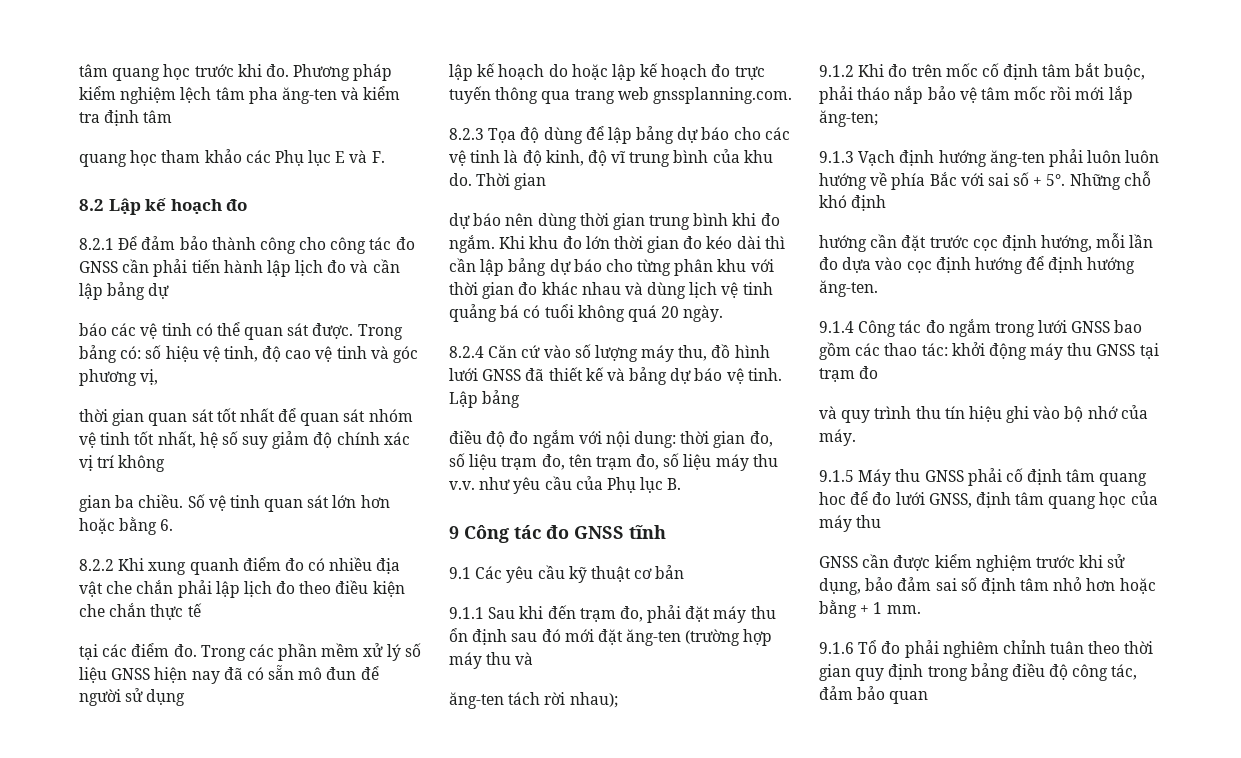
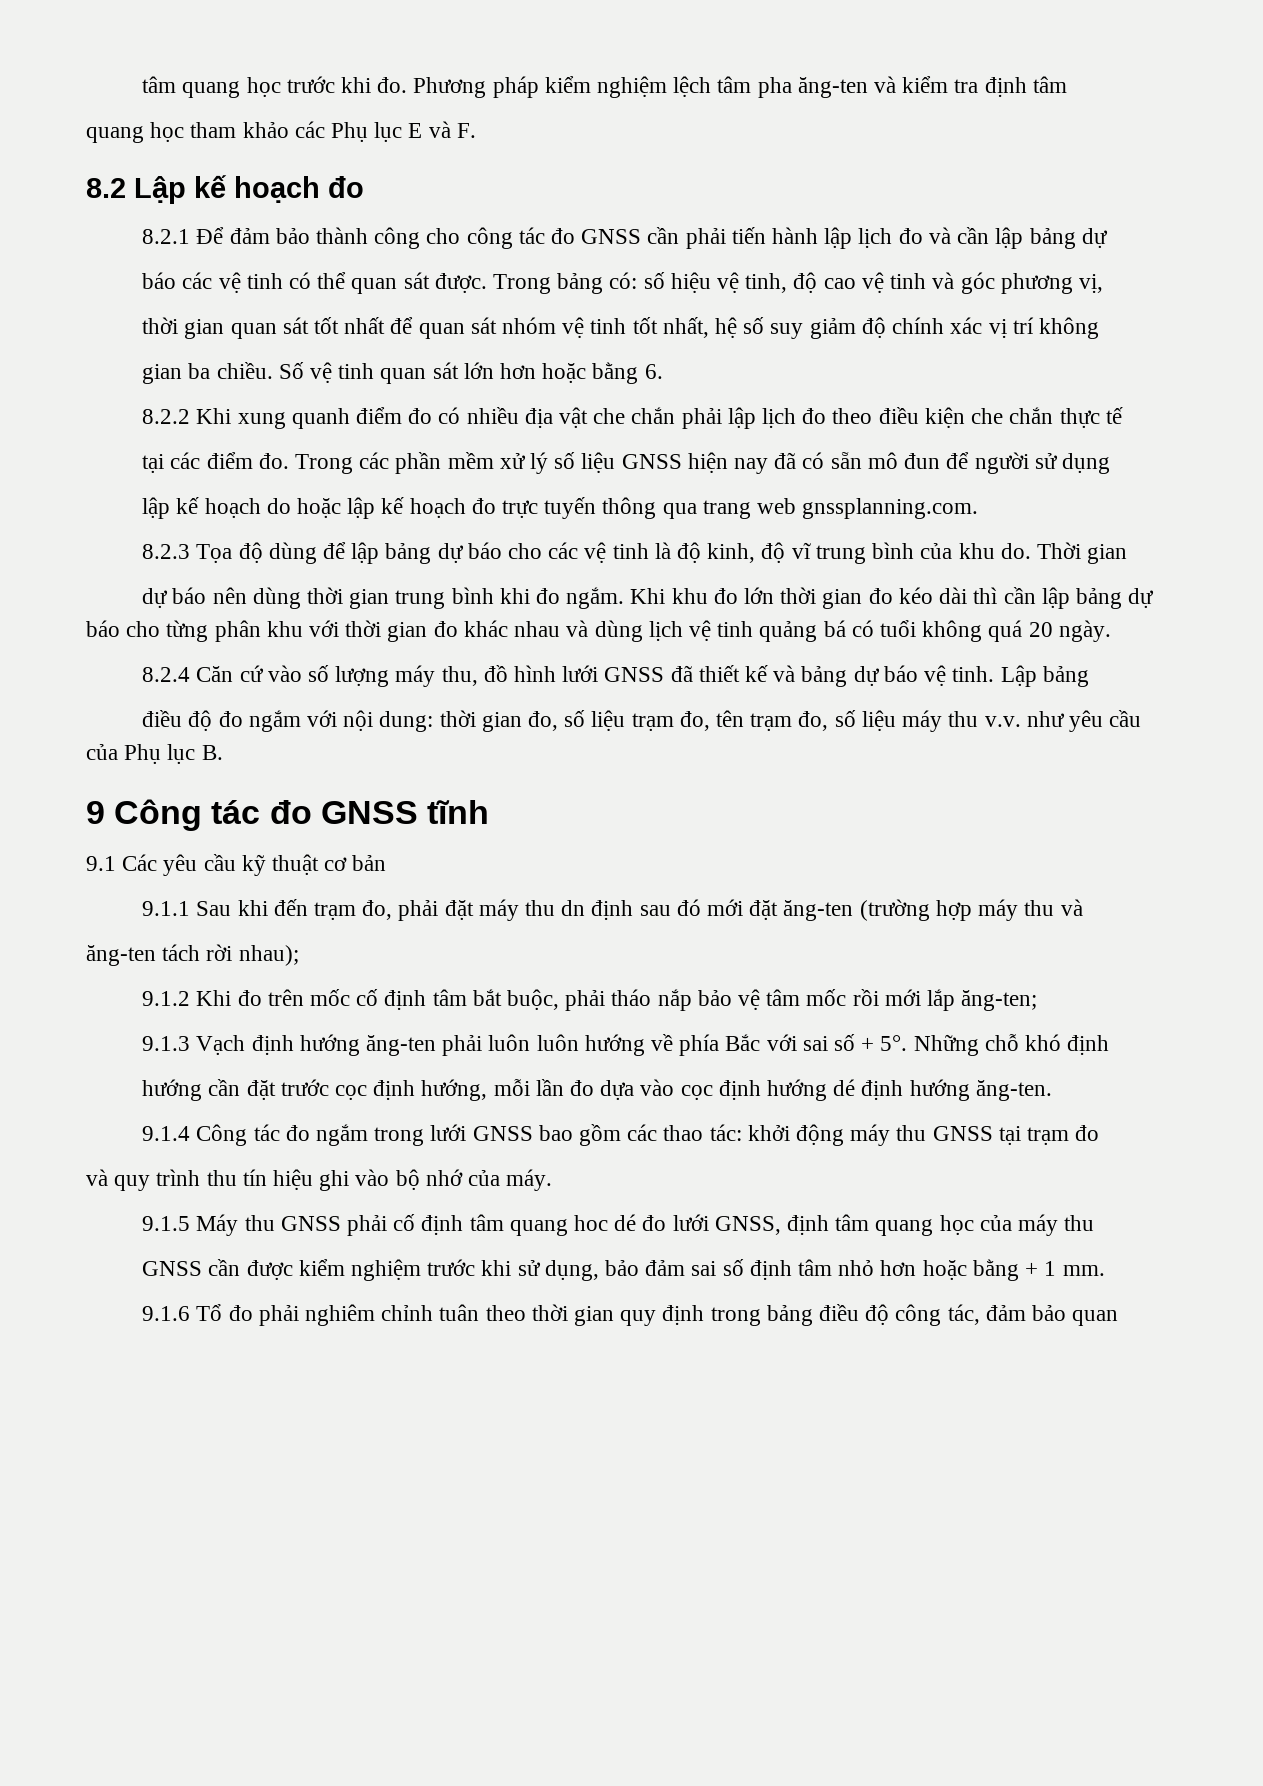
- 9.1.1 Sau khi đến trạm đo, phải đặt máy thu ổn định sau đó mới đặt ăng-ten (trường hợp máy thu và
+ 9.1.1 Sau khi đến trạm đo, phải đặt máy thu dn định sau đó mới đặt ăng-ten (trường hợp máy thu và
- hướng cần đặt trước cọc định hướng, mỗi lần đo dựa vào cọc định hướng để định hướng ăng-ten.
+ hướng cần đặt trước cọc định hướng, mỗi lần đo dựa vào cọc định hướng dé định hướng ăng-ten.
- 9.1.5 Máy thu GNSS phải cố định tâm quang hoc để đo lưới GNSS, định tâm quang học của máy thu
+ 9.1.5 Máy thu GNSS phải cố định tâm quang hoc dé đo lưới GNSS, định tâm quang học của máy thu

